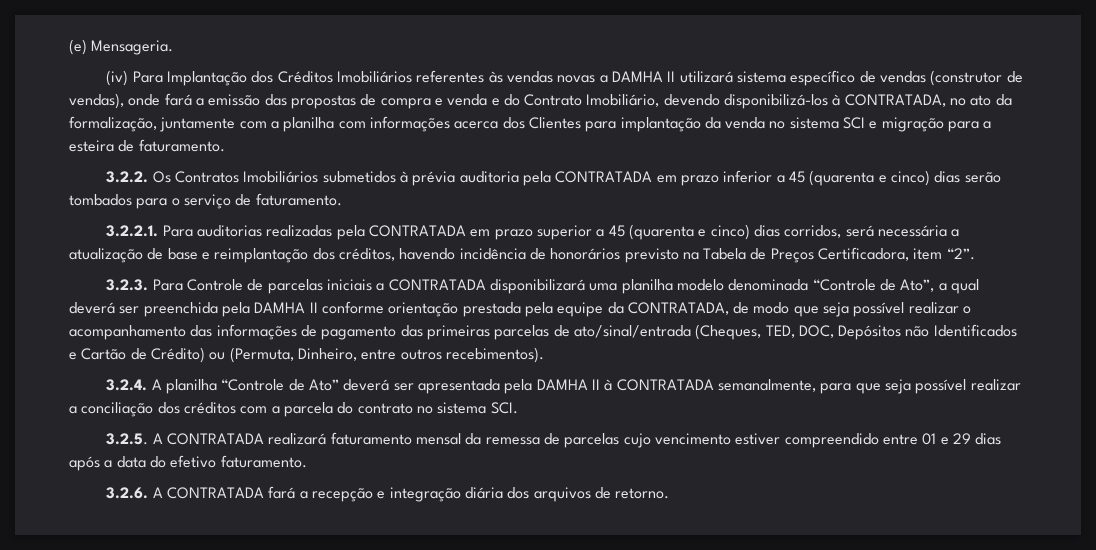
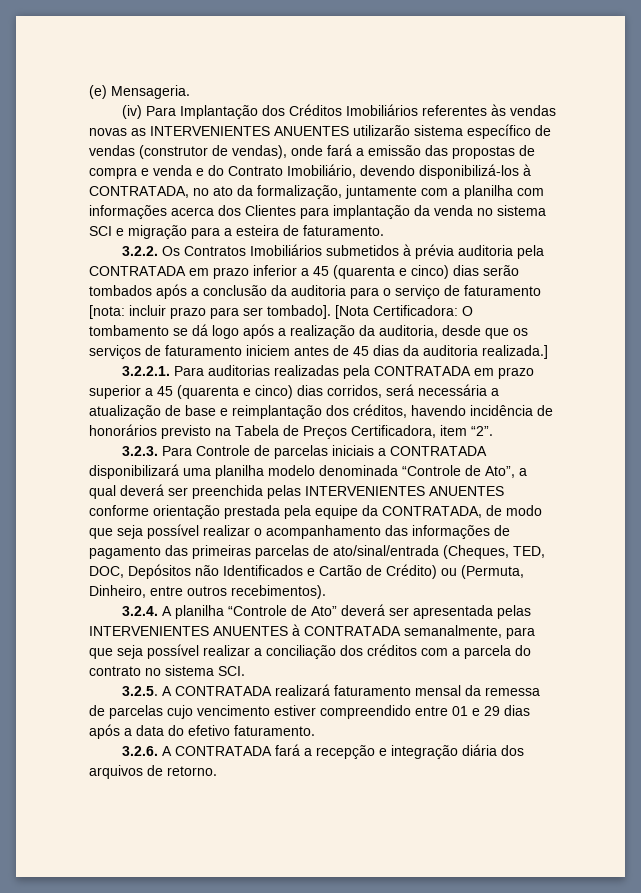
- (iv) Para Implantação dos Créditos Imobiliários referentes às vendas novas a DAMHA II utilizará sistema específico de vendas (construtor de vendas), onde fará a emissão das propostas de compra e venda e do Contrato Imobiliário, devendo disponibilizá-los à CONTRATADA, no ato da formalização, juntamente com a planilha com informações acerca dos Clientes para implantação da venda no sistema SCI e migração para a esteira de faturamento.
+ (iv) Para Implantação dos Créditos Imobiliários referentes às vendas novas as INTERVENIENTES ANUENTES utilizarão sistema específico de vendas (construtor de vendas), onde fará a emissão das propostas de compra e venda e do Contrato Imobiliário, devendo disponibilizá-los à CONTRATADA, no ato da formalização, juntamente com a planilha com informações acerca dos Clientes para implantação da venda no sistema SCI e migração para a esteira de faturamento.
- 3.2.2. Os Contratos Imobiliários submetidos à prévia auditoria pela CONTRATADA em prazo inferior a 45 (quarenta e cinco) dias serão tombados para o serviço de faturamento.
+ 3.2.2. Os Contratos Imobiliários submetidos à prévia auditoria pela CONTRATADA em prazo inferior a 45 (quarenta e cinco) dias serão tombados após a conclusão da auditoria para o serviço de faturamento [nota: incluir prazo para ser tombado]. [Nota Certificadora: O tombamento se dá logo após a realização da auditoria, desde que os serviços de faturamento iniciem antes de 45 dias da auditoria realizada.]
- 3.2.3. Para Controle de parcelas iniciais a CONTRATADA disponibilizará uma planilha modelo denominada “Controle de Ato”, a qual deverá ser preenchida pela DAMHA II conforme orientação prestada pela equipe da CONTRATADA, de modo que seja possível realizar o acompanhamento das informações de pagamento das primeiras parcelas de ato/sinal/entrada (Cheques, TED, DOC, Depósitos não Identificados e Cartão de Crédito) ou (Permuta, Dinheiro, entre outros recebimentos).
+ 3.2.3. Para Controle de parcelas iniciais a CONTRATADA disponibilizará uma planilha modelo denominada “Controle de Ato”, a qual deverá ser preenchida pelas INTERVENIENTES ANUENTES conforme orientação prestada pela equipe da CONTRATADA, de modo que seja possível realizar o acompanhamento das informações de pagamento das primeiras parcelas de ato/sinal/entrada (Cheques, TED, DOC, Depósitos não Identificados e Cartão de Crédito) ou (Permuta, Dinheiro, entre outros recebimentos).
- 3.2.4. A planilha “Controle de Ato” deverá ser apresentada pela DAMHA II à CONTRATADA semanalmente, para que seja possível realizar a conciliação dos créditos com a parcela do contrato no sistema SCI.
+ 3.2.4. A planilha “Controle de Ato” deverá ser apresentada pelas INTERVENIENTES ANUENTES à CONTRATADA semanalmente, para que seja possível realizar a conciliação dos créditos com a parcela do contrato no sistema SCI.

